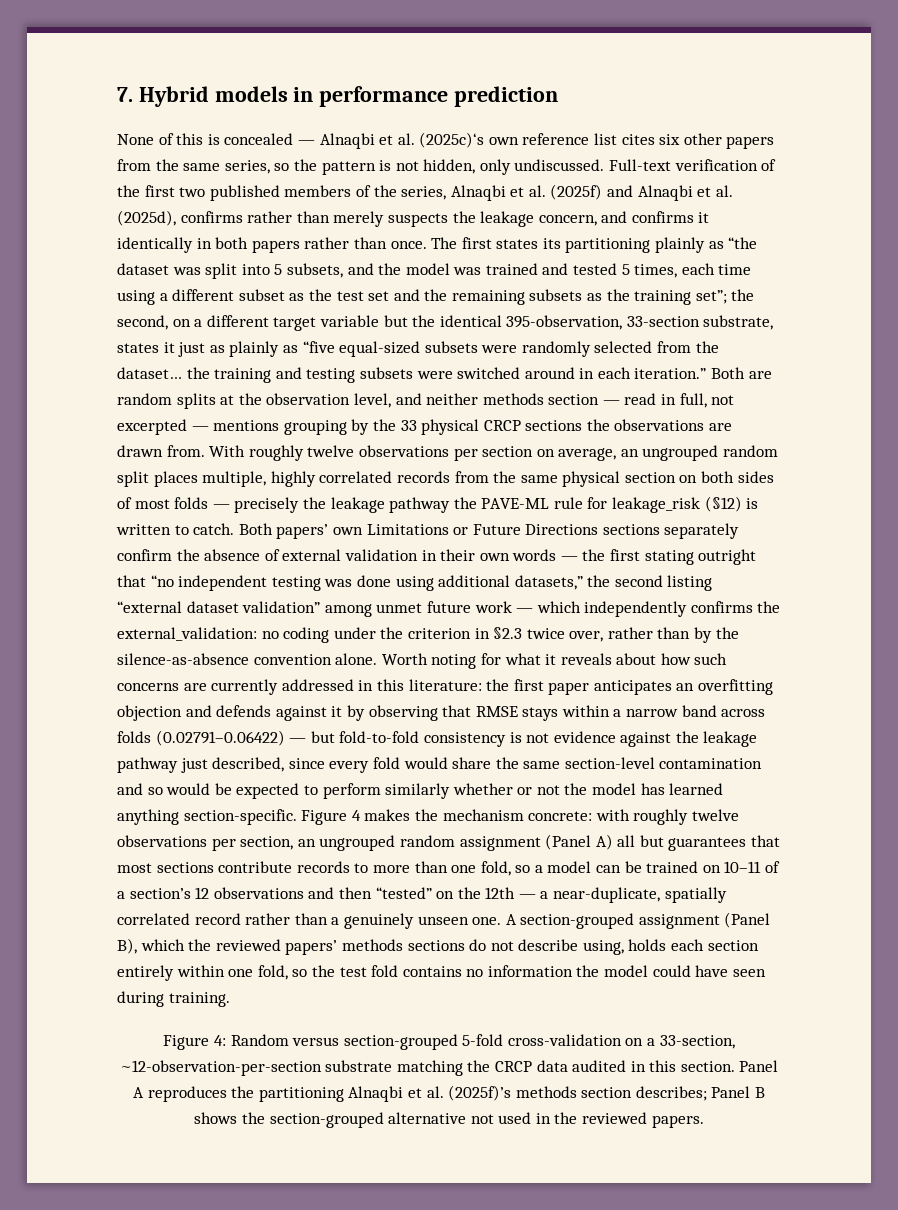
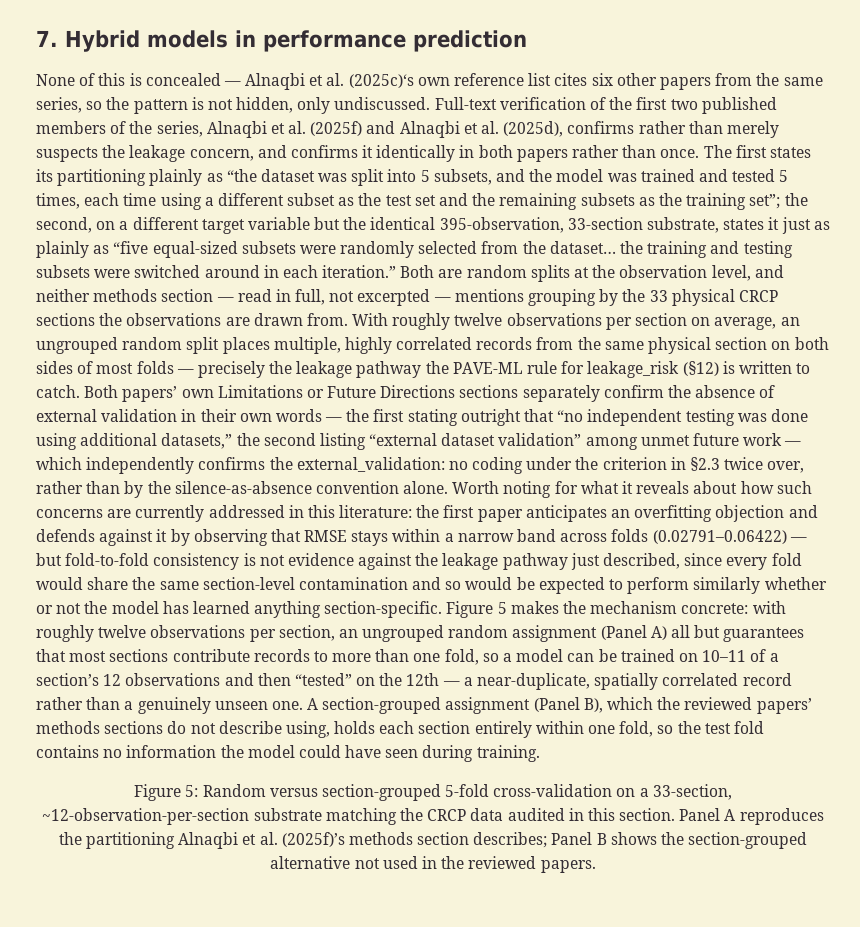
- Figure 4 makes the mechanism concrete:
+ Figure 5 makes the mechanism concrete:
- Figure 4: Random versus section-grouped 5-fold cross-validation on a 33-section, ~12-observation-per-section substrate matching the CRCP data audited in this section.
+ Figure 5: Random versus section-grouped 5-fold cross-validation on a 33-section, ~12-observation-per-section substrate matching the CRCP data audited in this section.

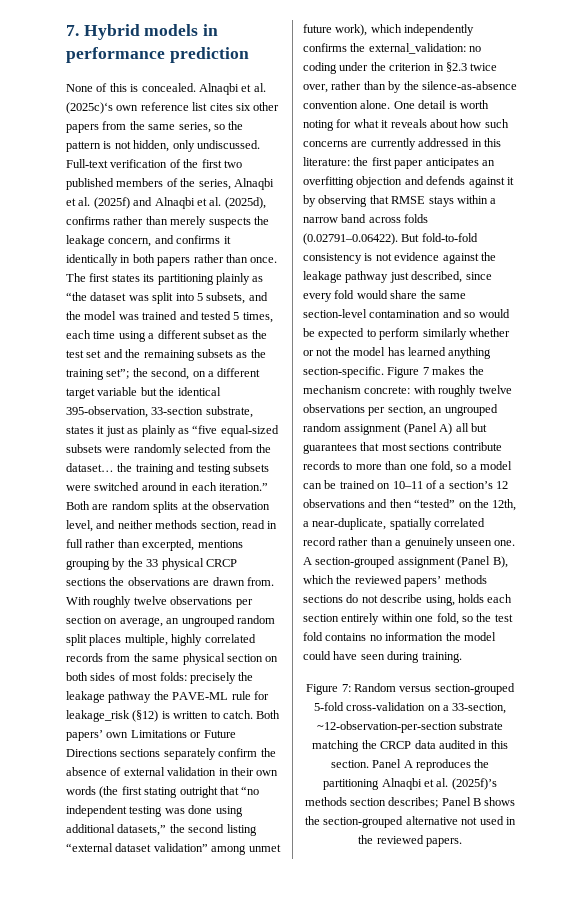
- None of this is concealed — Alnaqbi et al. (2025c)‘s own reference list cites six other papers from the same series, so the pattern is not hidden, only undiscussed.
+ None of this is concealed. Alnaqbi et al. (2025c)‘s own reference list cites six other papers from the same series, so the pattern is not hidden, only undiscussed.
- Both are random splits at the observation level, and neither methods section — read in full, not excerpted — mentions grouping by the 33 physical CRCP sections the observations are drawn from.
+ Both are random splits at the observation level, and neither methods section, read in full rather than excerpted, mentions grouping by the 33 physical CRCP sections the observations are drawn from.
- With roughly twelve observations per section on average, an ungrouped random split places multiple, highly correlated records from the same physical section on both sides of most folds — precisely the leakage pathway the PAVE-ML rule for leakage_risk (§12) is written to catch.
+ With roughly twelve observations per section on average, an ungrouped random split places multiple, highly correlated records from the same physical section on both sides of most folds: precisely the leakage pathway the PAVE-ML rule for leakage_risk (§12) is written to catch.
- Both papers’ own Limitations or Future Directions sections separately confirm the absence of external validation in their own words — the first stating outright that “no independent testing was done using additional datasets,” the second listing “external dataset validation” among unmet future work — which independently confirms the external_validation:
+ Both papers’ own Limitations or Future Directions sections separately confirm the absence of external validation in their own words (the first stating outright that “no independent testing was done using additional datasets,” the second listing “external dataset validation” among unmet future work), which independently confirms the external_validation:
- Worth noting for what it reveals about how such concerns are currently addressed in this literature:
+ One detail is worth noting for what it reveals about how such concerns are currently addressed in this literature:
- the first paper anticipates an overfitting objection and defends against it by observing that RMSE stays within a narrow band across folds (0.02791–0.06422) — but fold-to-fold consistency is not evidence against the leakage pathway just described, since every fold would share the same section-level contamination and so would be expected to perform similarly whether or not the model has learned anything section-specific.
+ the first paper anticipates an overfitting objection and defends against it by observing that RMSE stays within a narrow band across folds (0.02791–0.06422). But fold-to-fold consistency is not evidence against the leakage pathway just described, since every fold would share the same section-level contamination and so would be expected to perform similarly whether or not the model has learned anything section-specific.
- Figure 5 makes the mechanism concrete: with roughly twelve observations per section, an ungrouped random assignment (Panel A) all but guarantees that most sections contribute records to more than one fold, so a model can be trained on 10–11 of a section’s 12 observations and then “tested” on the 12th — a near-duplicate, spatially correlated record rather than a genuinely unseen one.
+ Figure 7 makes the mechanism concrete: with roughly twelve observations per section, an ungrouped random assignment (Panel A) all but guarantees that most sections contribute records to more than one fold, so a model can be trained on 10–11 of a section’s 12 observations and then “tested” on the 12th, a near-duplicate, spatially correlated record rather than a genuinely unseen one.
- Figure 5: Random versus section-grouped 5-fold cross-validation on a 33-section, ~12-observation-per-section substrate matching the CRCP data audited in this section.
+ Figure 7: Random versus section-grouped 5-fold cross-validation on a 33-section, ~12-observation-per-section substrate matching the CRCP data audited in this section.

